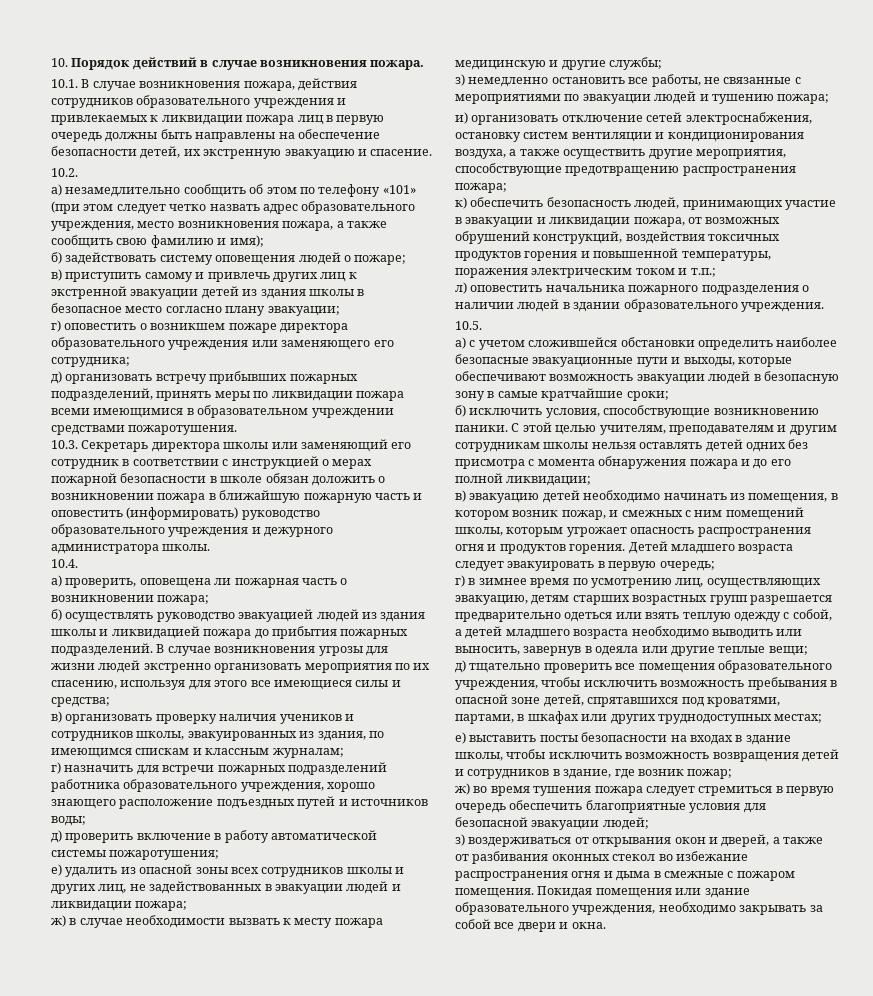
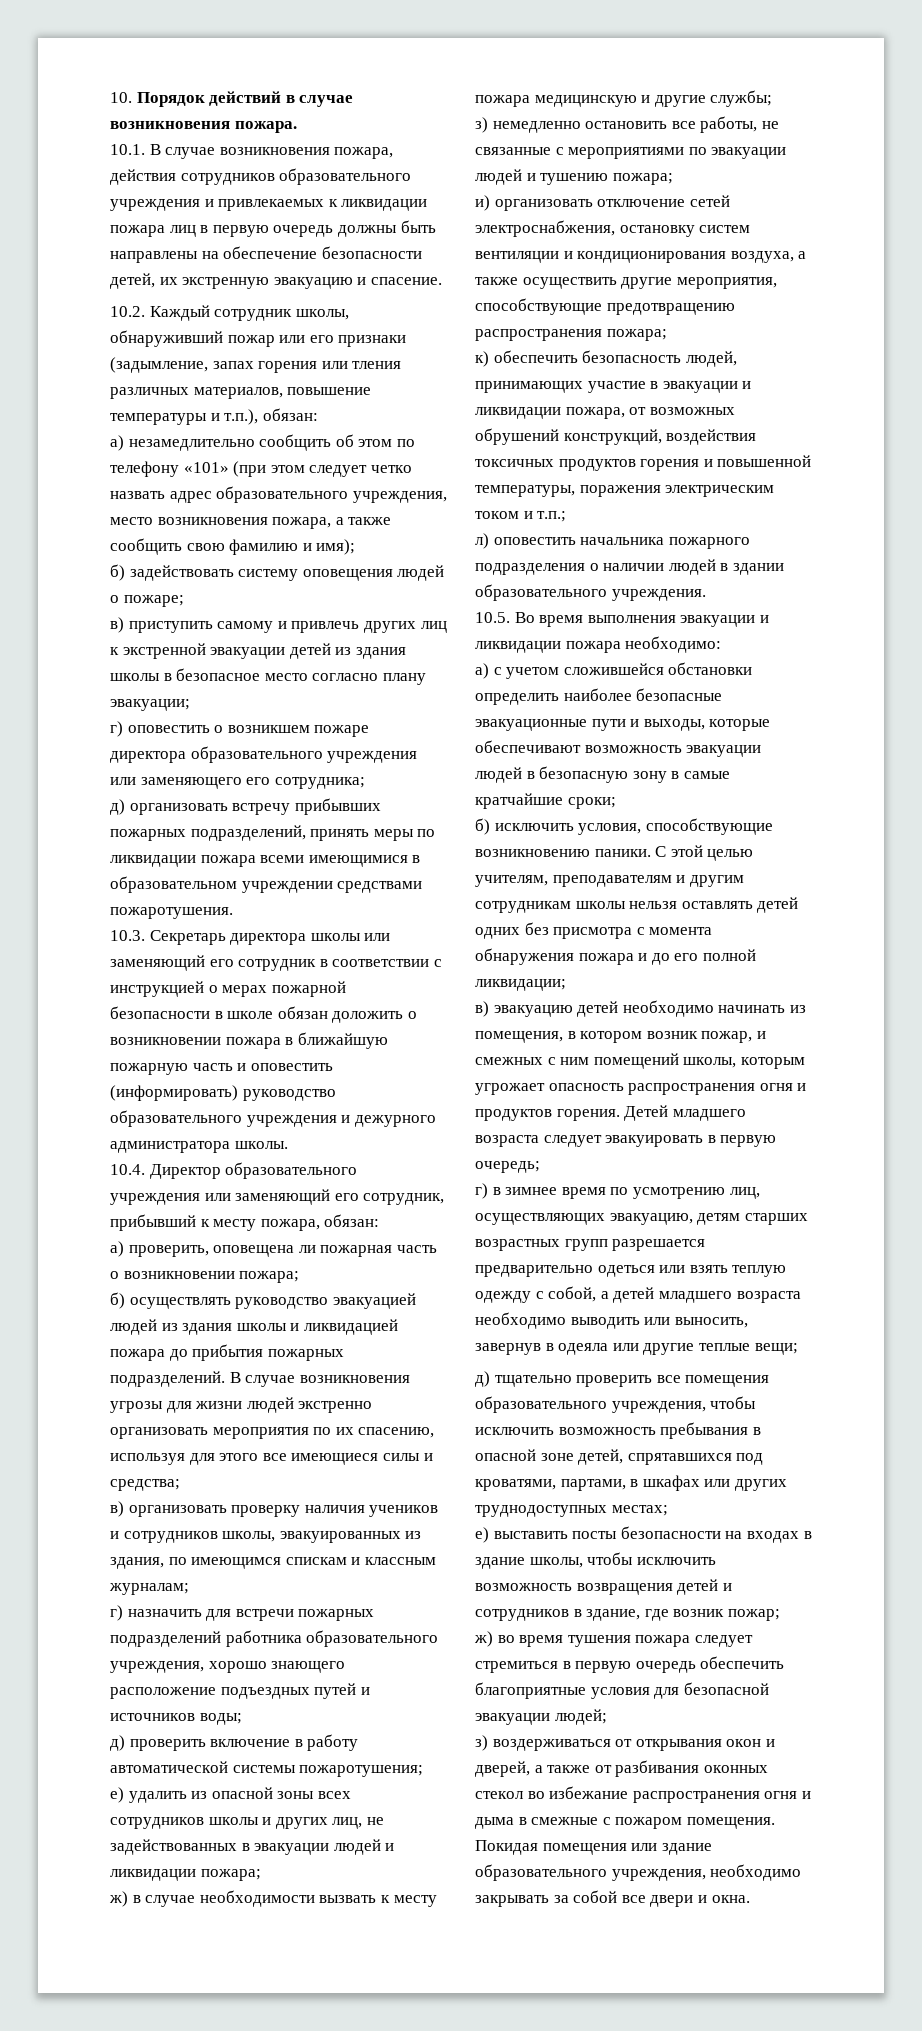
- 10.2.
+ 10.2. Каждый сотрудник школы, обнаруживший пожар или его признаки (задымление, запах горения или тления различных материалов, повышение температуры и т.п.), обязан:
- 10.4.
+ 10.4. Директор образовательного учреждения или заменяющий его сотрудник, прибывший к месту пожара, обязан:
- 10.5.
+ 10.5. Во время выполнения эвакуации и ликвидации пожара необходимо:

